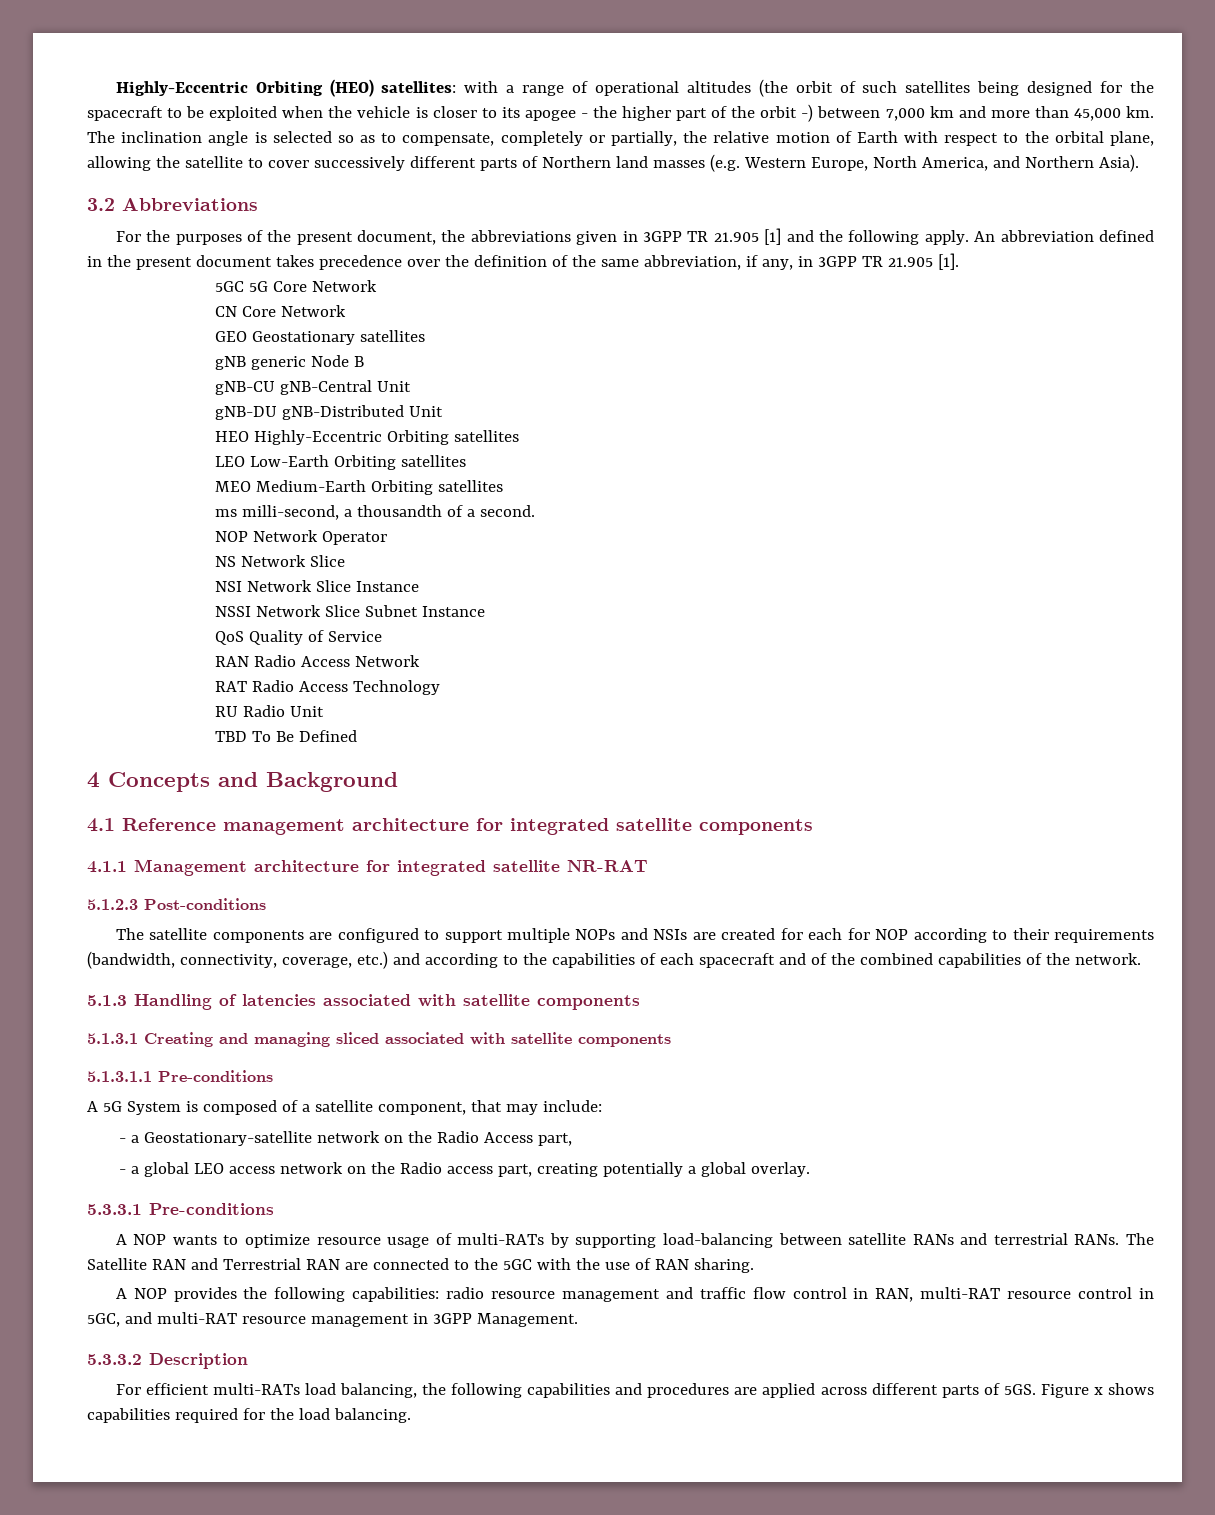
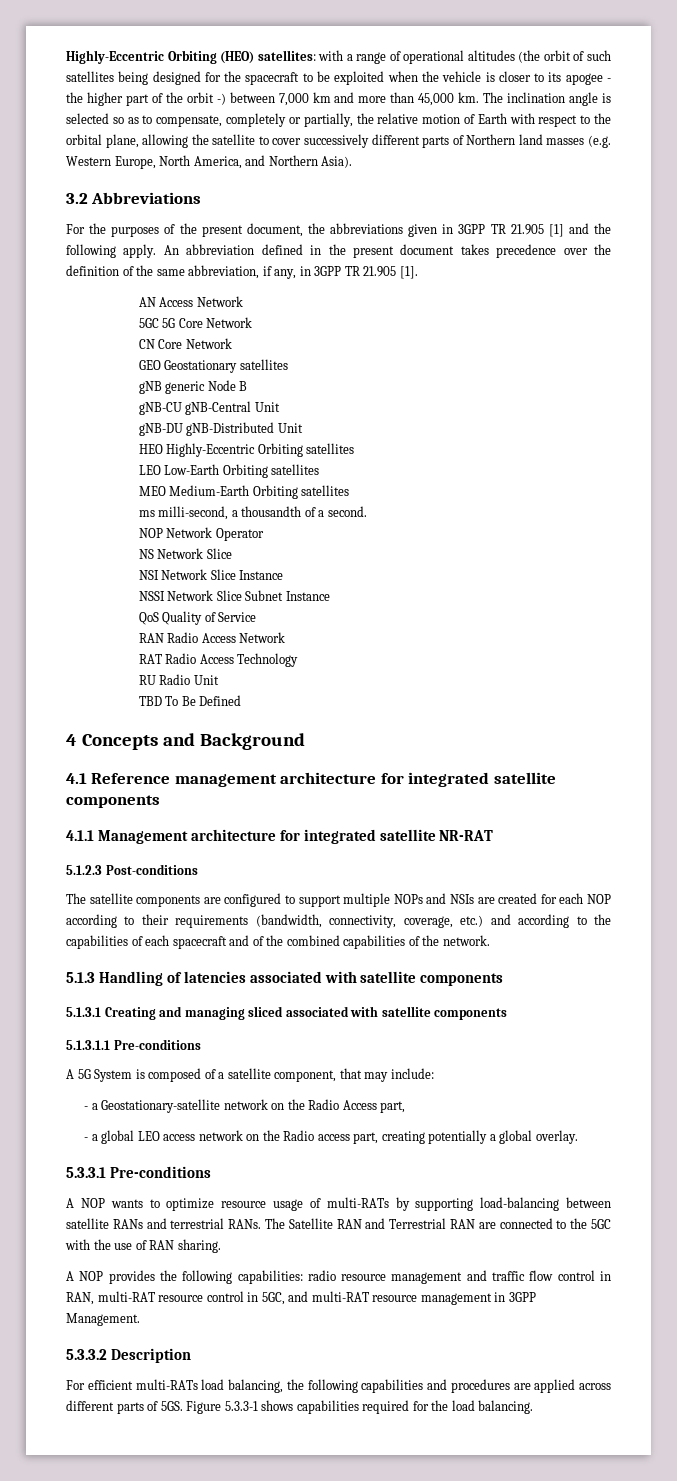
+ AN Access Network
- The satellite components are configured to support multiple NOPs and NSIs are created for each for NOP according to their requirements (bandwidth, connectivity, coverage, etc.) and according to the capabilities of each spacecraft and of the combined capabilities of the network.
+ The satellite components are configured to support multiple NOPs and NSIs are created for each NOP according to their requirements (bandwidth, connectivity, coverage, etc.) and according to the capabilities of each spacecraft and of the combined capabilities of the network.
- Figure x shows capabilities required for the load balancing.
+ Figure 5.3.3-1 shows capabilities required for the load balancing.

